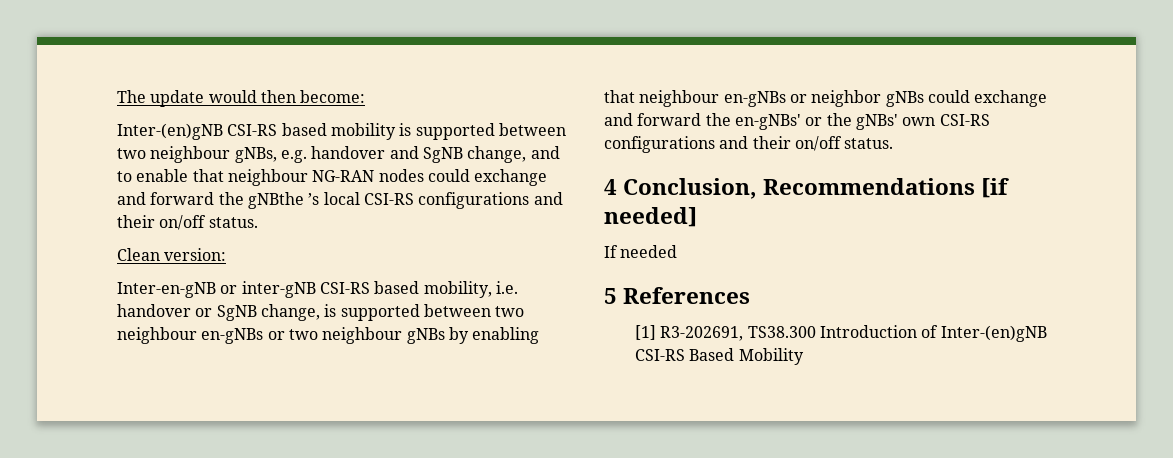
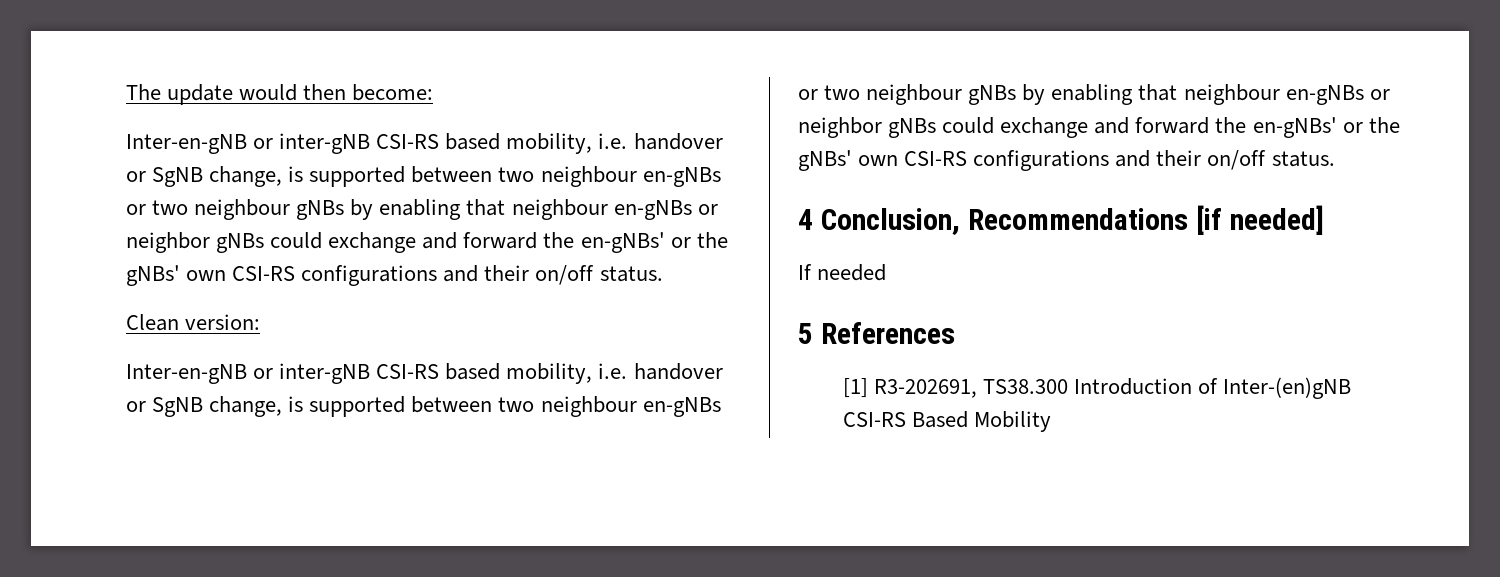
  The update would then become:
- Inter-(en)gNB CSI-RS based mobility is supported between two neighbour gNBs, e.g. handover and SgNB change, and to enable that neighbour NG-RAN nodes could exchange and forward the gNBthe ’s local CSI-RS configurations and their on/off status.
+ Inter-en-gNB or inter-gNB CSI-RS based mobility, i.e. handover or SgNB change, is supported between two neighbour en-gNBs or two neighbour gNBs by enabling that neighbour en-gNBs or neighbor gNBs could exchange and forward the en-gNBs' or the gNBs' own CSI-RS configurations and their on/off status.

